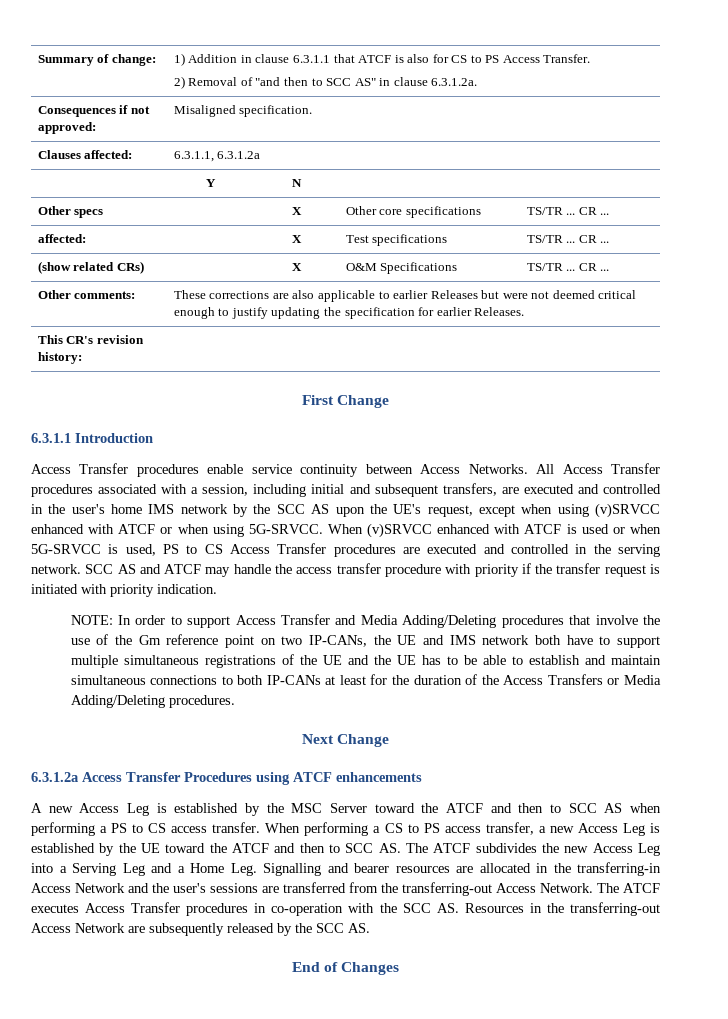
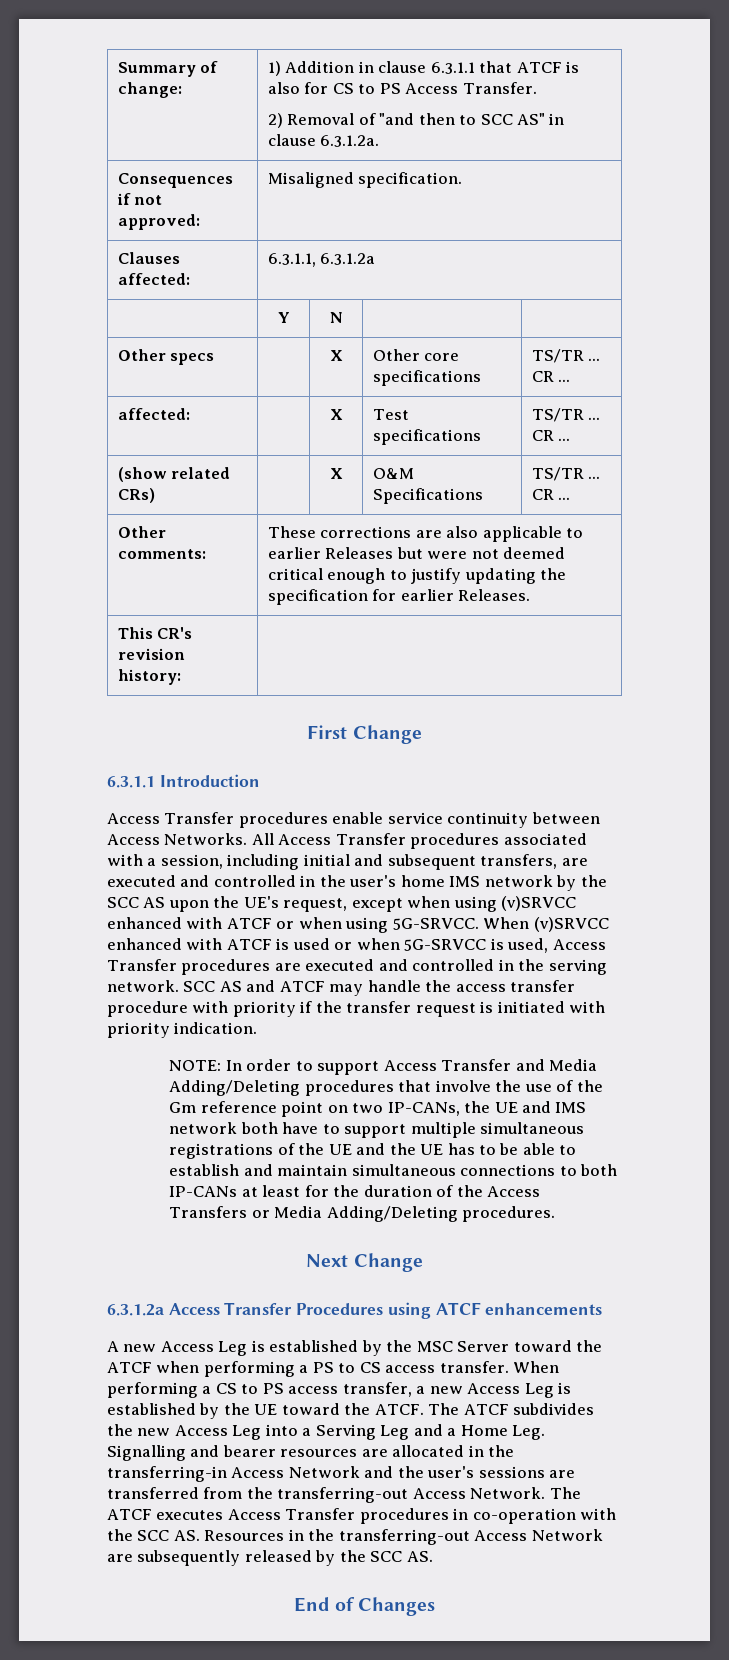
- When (v)SRVCC enhanced with ATCF is used or when 5G-SRVCC is used, PS to CS Access Transfer procedures are executed and controlled in the serving network.
+ When (v)SRVCC enhanced with ATCF is used or when 5G-SRVCC is used, Access Transfer procedures are executed and controlled in the serving network.
- A new Access Leg is established by the MSC Server toward the ATCF and then to SCC AS when performing a PS to CS access transfer.
+ A new Access Leg is established by the MSC Server toward the ATCF when performing a PS to CS access transfer.
- When performing a CS to PS access transfer, a new Access Leg is established by the UE toward the ATCF and then to SCC AS. The ATCF subdivides the new Access Leg into a Serving Leg and a Home Leg. Signalling and bearer resources are allocated in the transferring-in Access Network and the user's sessions are transferred from the transferring-out Access Network.
+ When performing a CS to PS access transfer, a new Access Leg is established by the UE toward the ATCF. The ATCF subdivides the new Access Leg into a Serving Leg and a Home Leg. Signalling and bearer resources are allocated in the transferring-in Access Network and the user's sessions are transferred from the transferring-out Access Network.

